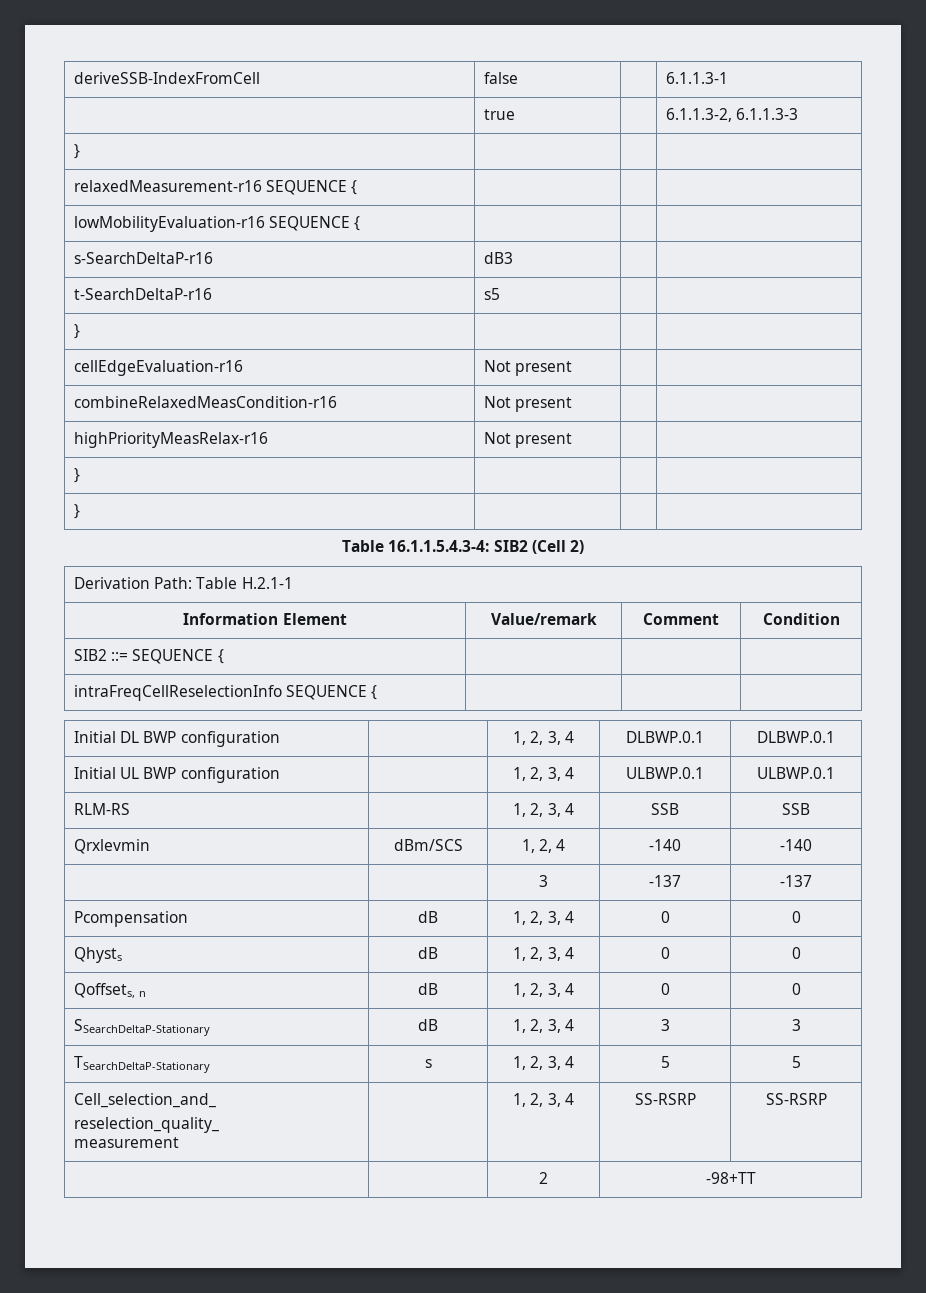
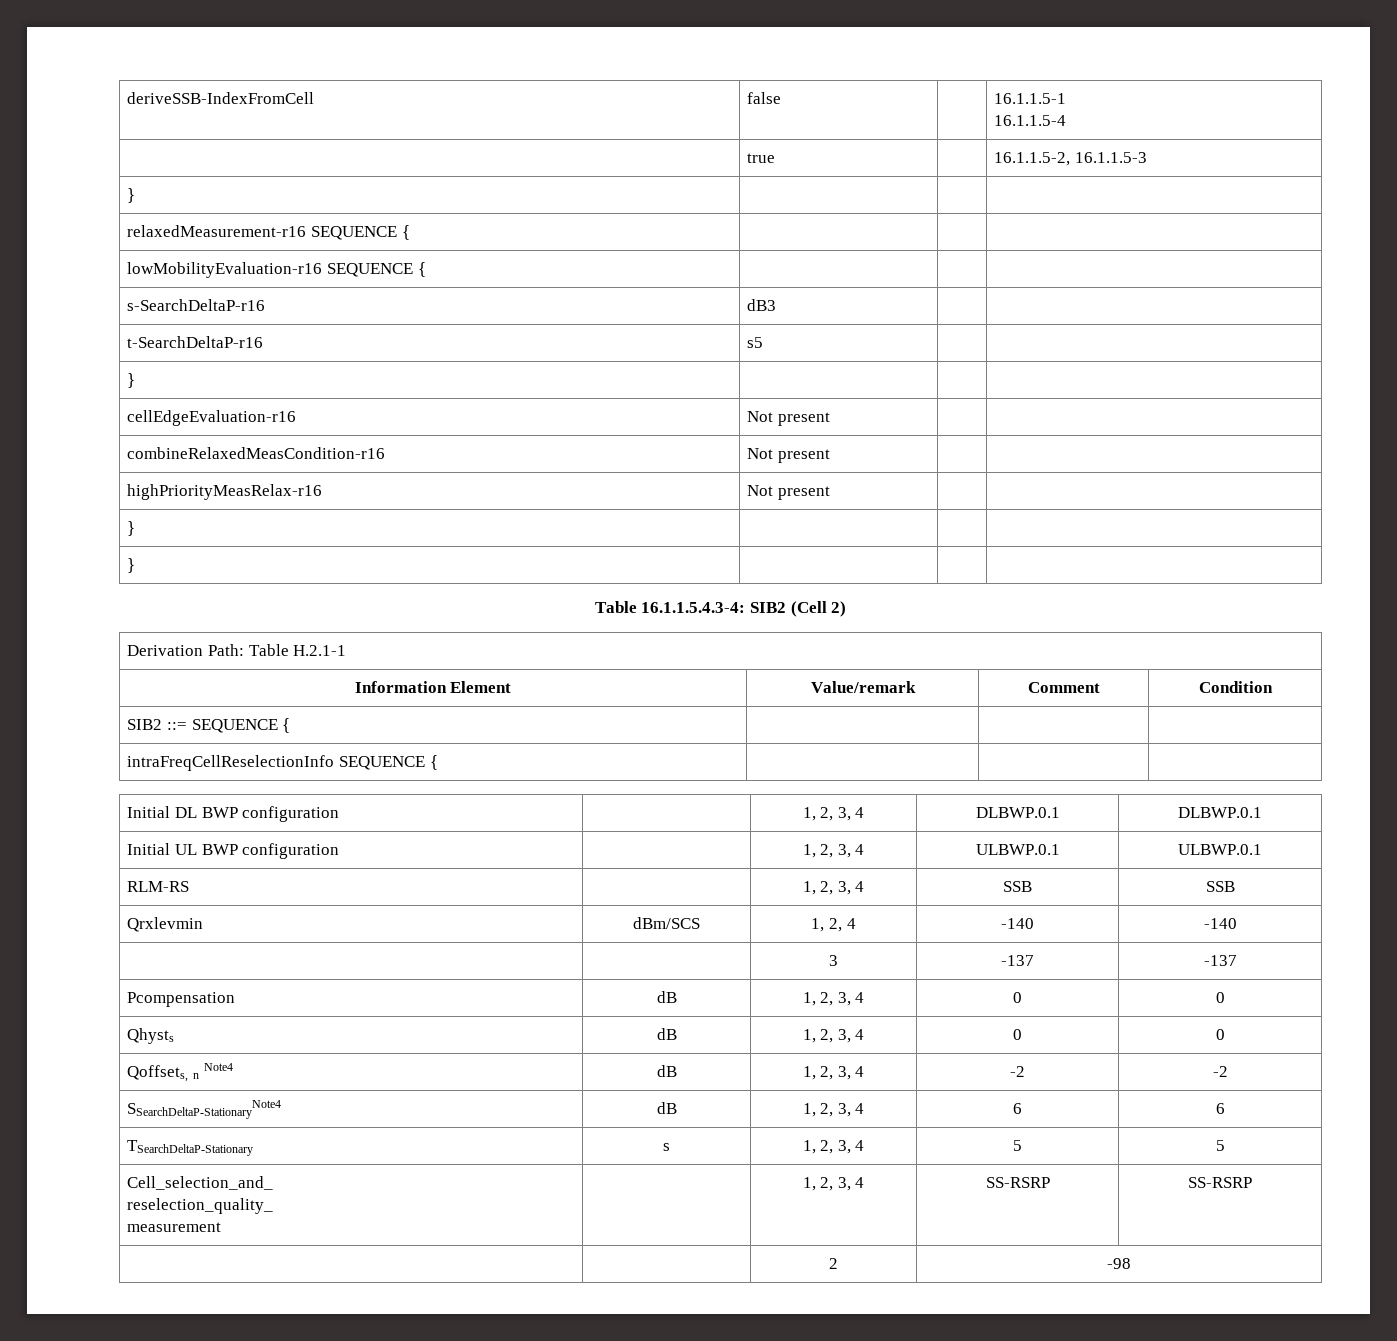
- deriveSSB-IndexFromCell | false | | 6.1.1.3-1
+ deriveSSB-IndexFromCell | false | | 16.1.1.5-1
+ 16.1.1.5-4
- | true | | 6.1.1.3-2, 6.1.1.3-3
+ | true | | 16.1.1.5-2, 16.1.1.5-3
- Qoffsets, n | dB | 1, 2, 3, 4 | 0 | 0
- SSearchDeltaP-Stationary | dB | 1, 2, 3, 4 | 3 | 3
+ Qoffsets, n Note4 | dB | 1, 2, 3, 4 | -2 | -2
+ SSearchDeltaP-StationaryNote4 | dB | 1, 2, 3, 4 | 6 | 6
- | | 2 | -98+TT
+ | | 2 | -98

